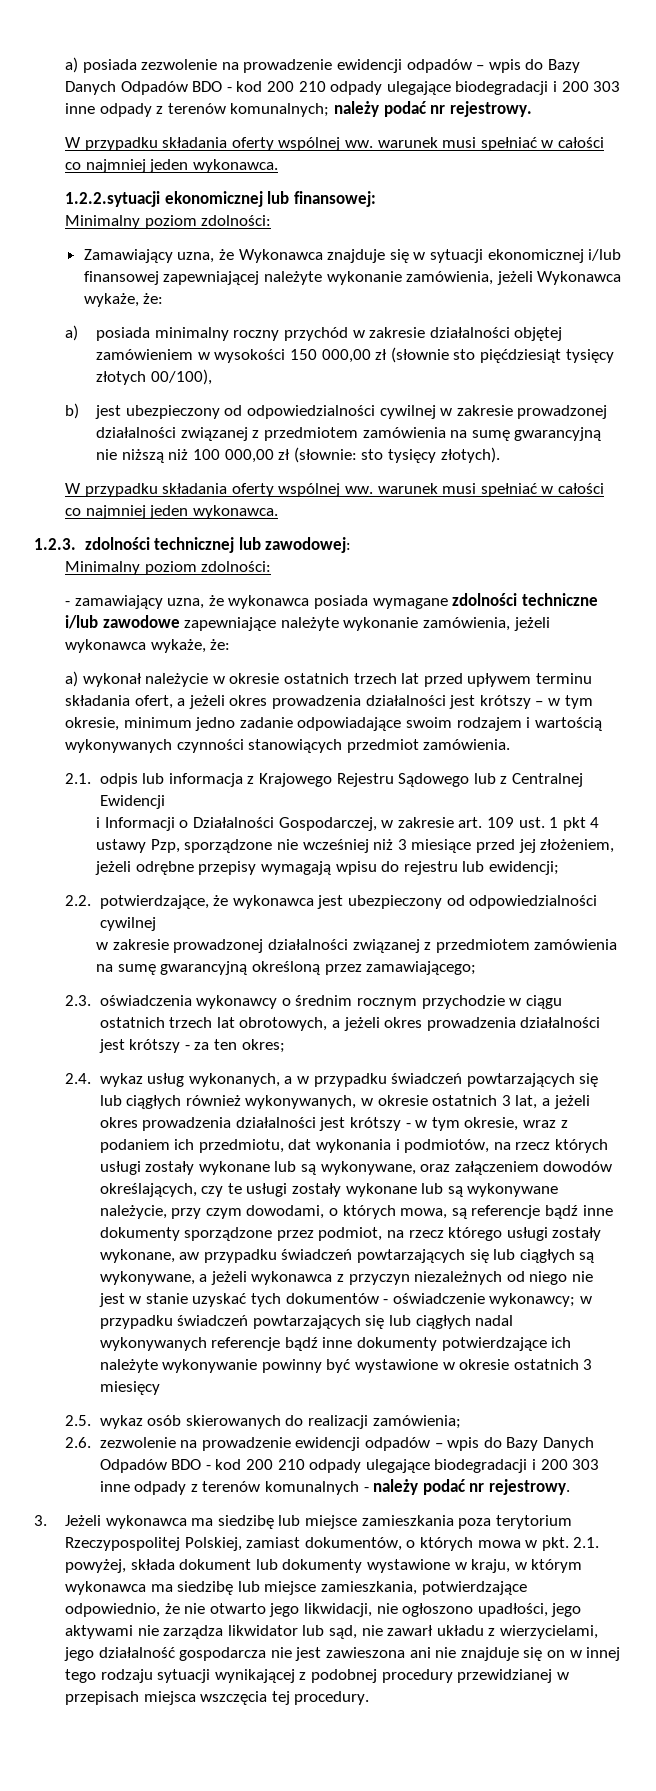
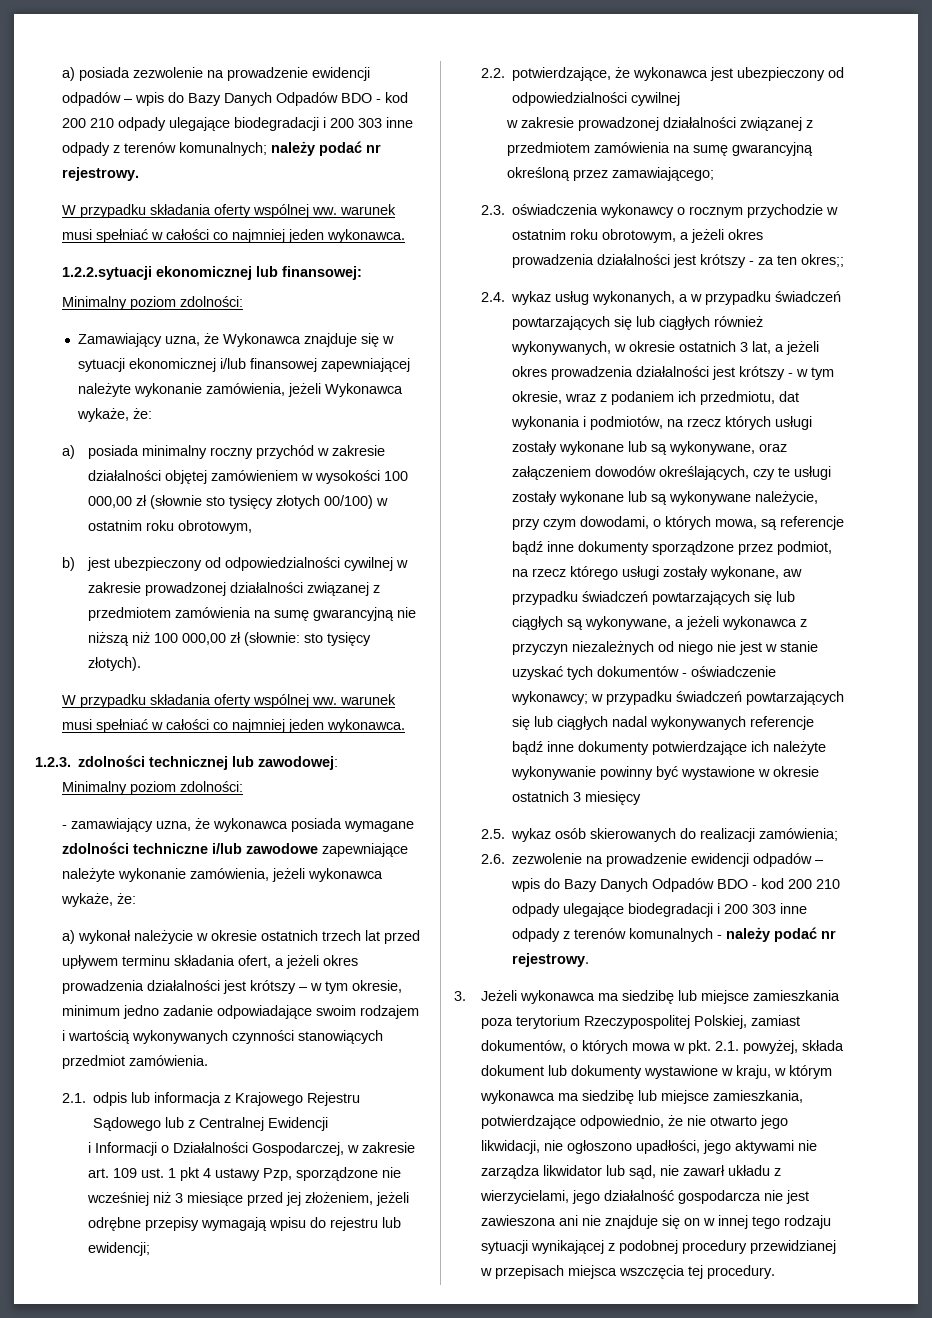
- a) posiada minimalny roczny przychód w zakresie działalności objętej zamówieniem w wysokości 150 000,00 zł (słownie sto pięćdziesiąt tysięcy złotych 00/100),
+ a) posiada minimalny roczny przychód w zakresie działalności objętej zamówieniem w wysokości 100 000,00 zł (słownie sto tysięcy złotych 00/100) w ostatnim roku obrotowym,
- 2.3. oświadczenia wykonawcy o średnim rocznym przychodzie w ciągu ostatnich trzech lat obrotowych, a jeżeli okres prowadzenia działalności jest krótszy - za ten okres;
+ 2.3. oświadczenia wykonawcy o rocznym przychodzie w ostatnim roku obrotowym, a jeżeli okres prowadzenia działalności jest krótszy - za ten okres;;

